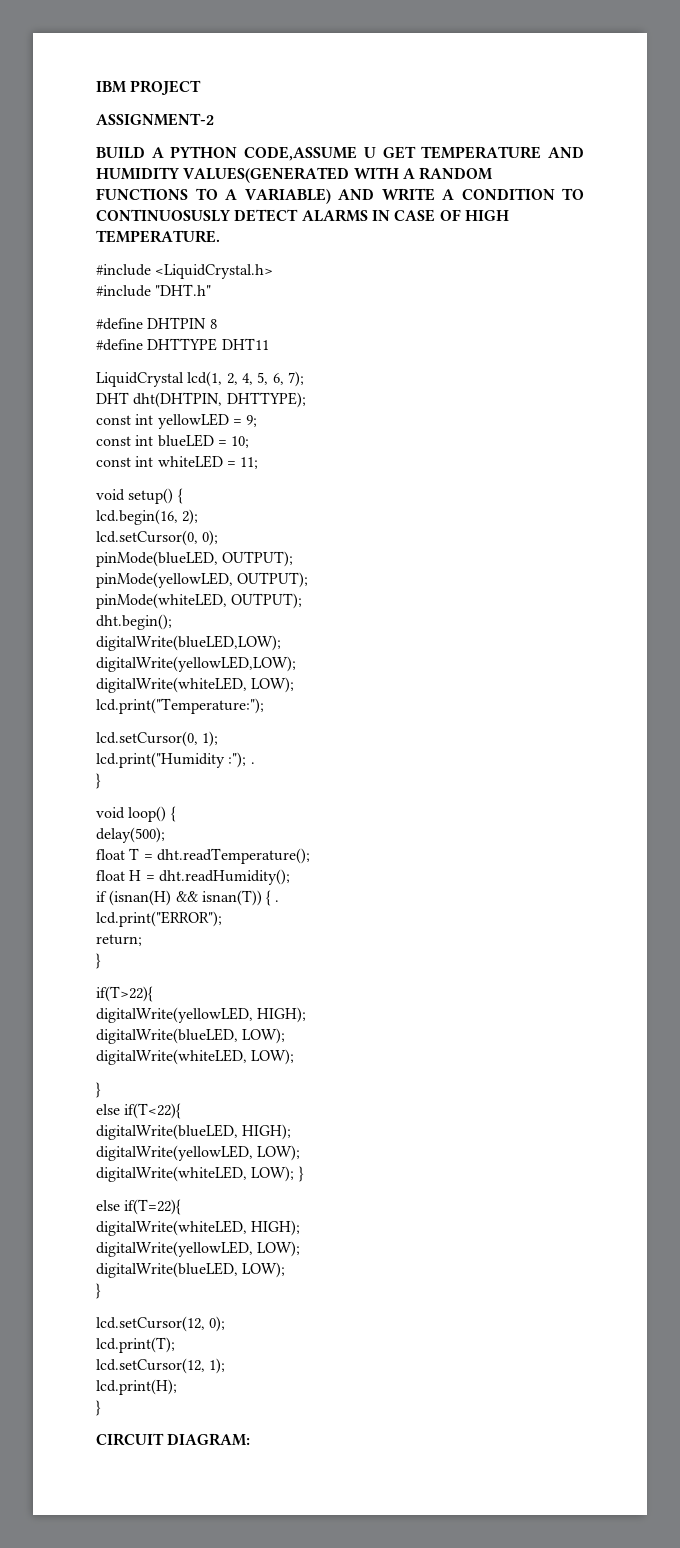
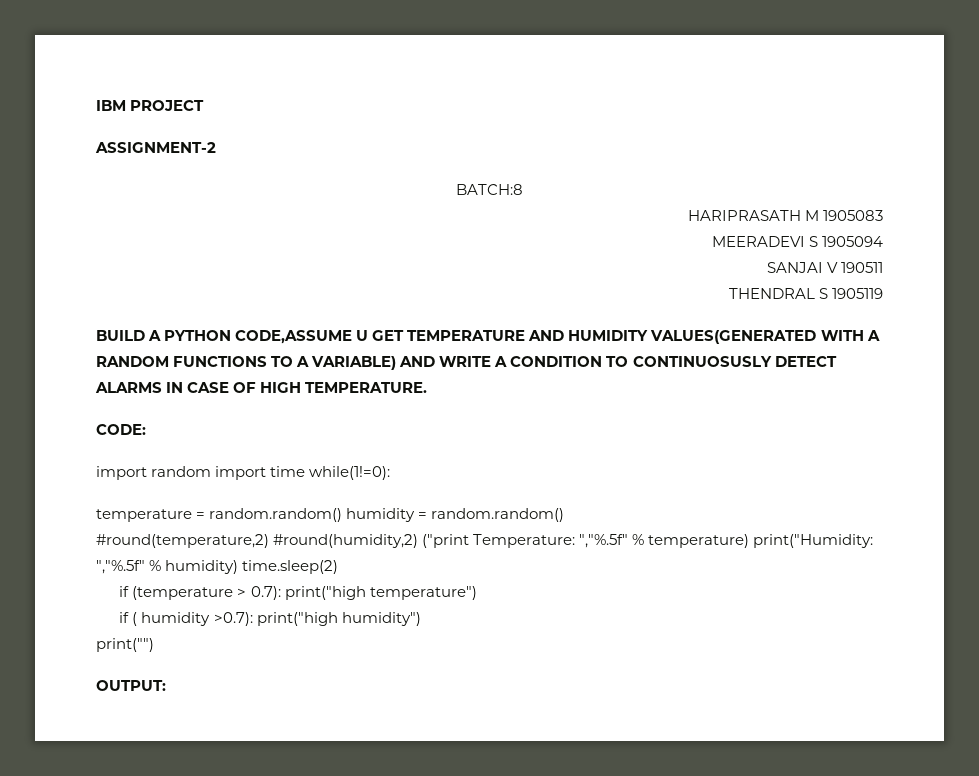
+ BATCH:8
+ HARIPRASATH M 1905083
+ MEERADEVI S 1905094
+ SANJAI V 190511
+ THENDRAL S 1905119
- #include <LiquidCrystal.h>
- #include "DHT.h"
- #define DHTPIN 8
- #define DHTTYPE DHT11
- LiquidCrystal lcd(1, 2, 4, 5, 6, 7);
- DHT dht(DHTPIN, DHTTYPE);
- const int yellowLED = 9;
- const int blueLED = 10;
- const int whiteLED = 11;
- void setup() {
- lcd.begin(16, 2);
- lcd.setCursor(0, 0);
- pinMode(blueLED, OUTPUT);
- pinMode(yellowLED, OUTPUT);
- pinMode(whiteLED, OUTPUT);
- dht.begin();
- digitalWrite(blueLED,LOW);
- digitalWrite(yellowLED,LOW);
- digitalWrite(whiteLED, LOW);
- lcd.print("Temperature:");
- lcd.setCursor(0, 1);
- lcd.print("Humidity :"); .
- }
- void loop() {
- delay(500);
- float T = dht.readTemperature();
- float H = dht.readHumidity();
- if (isnan(H) && isnan(T)) { .
- lcd.print("ERROR");
- return;
- }
- if(T>22){
- digitalWrite(yellowLED, HIGH);
- digitalWrite(blueLED, LOW);
- digitalWrite(whiteLED, LOW);
- }
- else if(T<22){
- digitalWrite(blueLED, HIGH);
- digitalWrite(yellowLED, LOW);
- digitalWrite(whiteLED, LOW); }
- else if(T=22){
- digitalWrite(whiteLED, HIGH);
- digitalWrite(yellowLED, LOW);
- digitalWrite(blueLED, LOW);
- }
- lcd.setCursor(12, 0);
- lcd.print(T);
- lcd.setCursor(12, 1);
- lcd.print(H);
- }
- CIRCUIT DIAGRAM:
+ CODE:
+ import random import time while(1!=0):
+ temperature = random.random() humidity = random.random()
+ #round(temperature,2) #round(humidity,2) ("print Temperature: ","%.5f" % temperature) print("Humidity: ","%.5f" % humidity) time.sleep(2)
+ if (temperature > 0.7): print("high temperature")
+ if ( humidity >0.7): print("high humidity")
+ print("")
+ OUTPUT:

